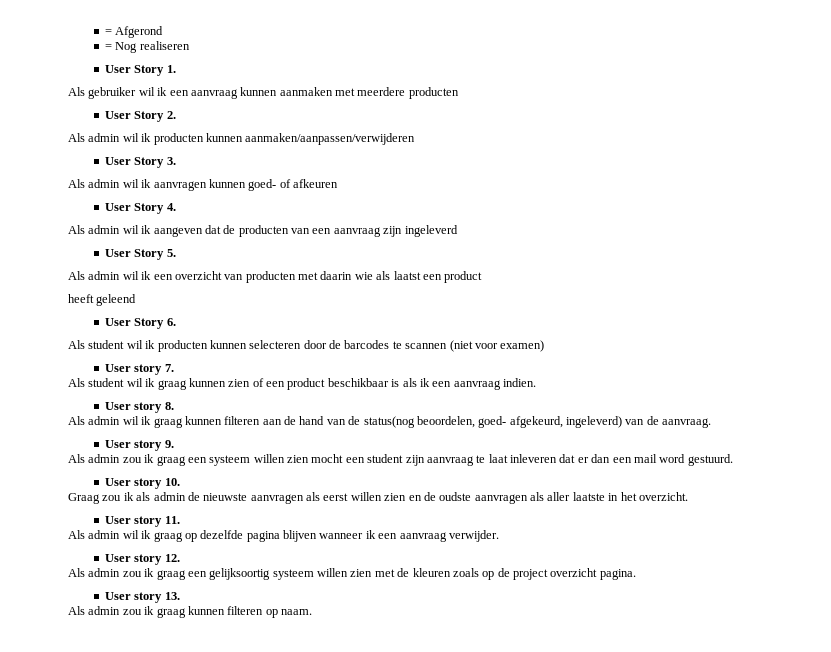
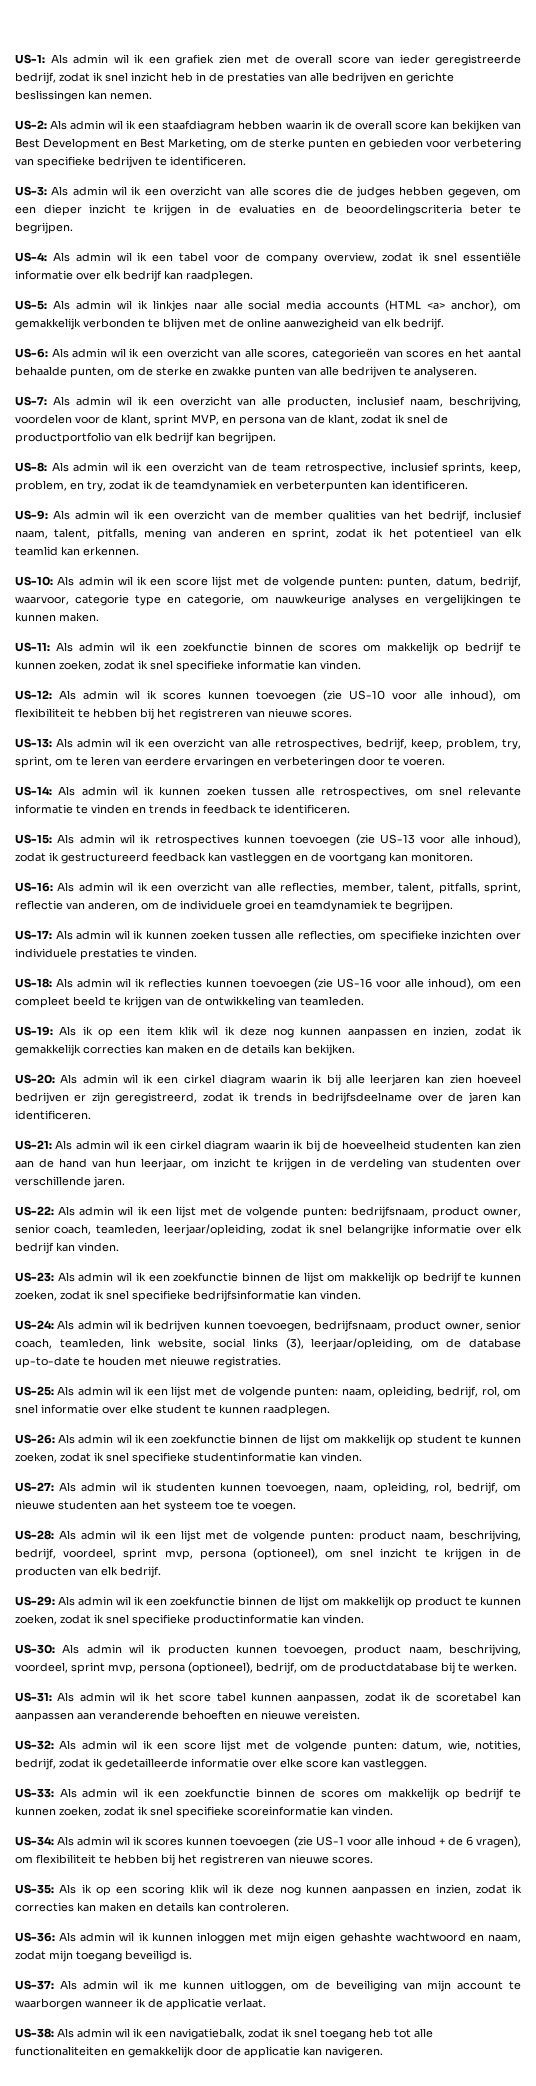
- = Afgerond
- = Nog realiseren
- User Story 1.
- Als gebruiker wil ik een aanvraag kunnen aanmaken met meerdere producten
- User Story 2.
- Als admin wil ik producten kunnen aanmaken/aanpassen/verwijderen
- User Story 3.
- Als admin wil ik aanvragen kunnen goed- of afkeuren
- User Story 4.
- Als admin wil ik aangeven dat de producten van een aanvraag zijn ingeleverd
- User Story 5.
- Als admin wil ik een overzicht van producten met daarin wie als laatst een product
- heeft geleend
- User Story 6.
- Als student wil ik producten kunnen selecteren door de barcodes te scannen (niet voor examen)
- User story 7.
- Als student wil ik graag kunnen zien of een product beschikbaar is als ik een aanvraag indien.
- User story 8.
- Als admin wil ik graag kunnen filteren aan de hand van de status(nog beoordelen, goed- afgekeurd, ingeleverd) van de aanvraag.
- User story 9.
- Als admin zou ik graag een systeem willen zien mocht een student zijn aanvraag te laat inleveren dat er dan een mail word gestuurd.
- User story 10.
- Graag zou ik als admin de nieuwste aanvragen als eerst willen zien en de oudste aanvragen als aller laatste in het overzicht.
- User story 11.
- Als admin wil ik graag op dezelfde pagina blijven wanneer ik een aanvraag verwijder.
- User story 12.
- Als admin zou ik graag een gelijksoortig systeem willen zien met de kleuren zoals op de project overzicht pagina.
- User story 13.
- Als admin zou ik graag kunnen filteren op naam.
+ US-1: Als admin wil ik een grafiek zien met de overall score van ieder geregistreerde bedrijf, zodat ik snel inzicht heb in de prestaties van alle bedrijven en gerichte beslissingen kan nemen.
+ US-2: Als admin wil ik een staafdiagram hebben waarin ik de overall score kan bekijken van Best Development en Best Marketing, om de sterke punten en gebieden voor verbetering van specifieke bedrijven te identificeren.
+ US-3: Als admin wil ik een overzicht van alle scores die de judges hebben gegeven, om een dieper inzicht te krijgen in de evaluaties en de beoordelingscriteria beter te begrijpen.
+ US-4: Als admin wil ik een tabel voor de company overview, zodat ik snel essentiële informatie over elk bedrijf kan raadplegen.
+ US-5: Als admin wil ik linkjes naar alle social media accounts (HTML <a> anchor), om gemakkelijk verbonden te blijven met de online aanwezigheid van elk bedrijf.
+ US-6: Als admin wil ik een overzicht van alle scores, categorieën van scores en het aantal behaalde punten, om de sterke en zwakke punten van alle bedrijven te analyseren.
+ US-7: Als admin wil ik een overzicht van alle producten, inclusief naam, beschrijving, voordelen voor de klant, sprint MVP, en persona van de klant, zodat ik snel de productportfolio van elk bedrijf kan begrijpen.
+ US-8: Als admin wil ik een overzicht van de team retrospective, inclusief sprints, keep, problem, en try, zodat ik de teamdynamiek en verbeterpunten kan identificeren.
+ US-9: Als admin wil ik een overzicht van de member qualities van het bedrijf, inclusief naam, talent, pitfalls, mening van anderen en sprint, zodat ik het potentieel van elk teamlid kan erkennen.
+ US-10: Als admin wil ik een score lijst met de volgende punten: punten, datum, bedrijf, waarvoor, categorie type en categorie, om nauwkeurige analyses en vergelijkingen te kunnen maken.
+ US-11: Als admin wil ik een zoekfunctie binnen de scores om makkelijk op bedrijf te kunnen zoeken, zodat ik snel specifieke informatie kan vinden.
+ US-12: Als admin wil ik scores kunnen toevoegen (zie US-10 voor alle inhoud), om flexibiliteit te hebben bij het registreren van nieuwe scores.
+ US-13: Als admin wil ik een overzicht van alle retrospectives, bedrijf, keep, problem, try, sprint, om te leren van eerdere ervaringen en verbeteringen door te voeren.
+ US-14: Als admin wil ik kunnen zoeken tussen alle retrospectives, om snel relevante informatie te vinden en trends in feedback te identificeren.
+ US-15: Als admin wil ik retrospectives kunnen toevoegen (zie US-13 voor alle inhoud), zodat ik gestructureerd feedback kan vastleggen en de voortgang kan monitoren.
+ US-16: Als admin wil ik een overzicht van alle reflecties, member, talent, pitfalls, sprint, reflectie van anderen, om de individuele groei en teamdynamiek te begrijpen.
+ US-17: Als admin wil ik kunnen zoeken tussen alle reflecties, om specifieke inzichten over individuele prestaties te vinden.
+ US-18: Als admin wil ik reflecties kunnen toevoegen (zie US-16 voor alle inhoud), om een compleet beeld te krijgen van de ontwikkeling van teamleden.
+ US-19: Als ik op een item klik wil ik deze nog kunnen aanpassen en inzien, zodat ik gemakkelijk correcties kan maken en de details kan bekijken.
+ US-20: Als admin wil ik een cirkel diagram waarin ik bij alle leerjaren kan zien hoeveel bedrijven er zijn geregistreerd, zodat ik trends in bedrijfsdeelname over de jaren kan identificeren.
+ US-21: Als admin wil ik een cirkel diagram waarin ik bij de hoeveelheid studenten kan zien aan de hand van hun leerjaar, om inzicht te krijgen in de verdeling van studenten over verschillende jaren.
+ US-22: Als admin wil ik een lijst met de volgende punten: bedrijfsnaam, product owner, senior coach, teamleden, leerjaar/opleiding, zodat ik snel belangrijke informatie over elk bedrijf kan vinden.
+ US-23: Als admin wil ik een zoekfunctie binnen de lijst om makkelijk op bedrijf te kunnen zoeken, zodat ik snel specifieke bedrijfsinformatie kan vinden.
+ US-24: Als admin wil ik bedrijven kunnen toevoegen, bedrijfsnaam, product owner, senior coach, teamleden, link website, social links (3), leerjaar/opleiding, om de database up-to-date te houden met nieuwe registraties.
+ US-25: Als admin wil ik een lijst met de volgende punten: naam, opleiding, bedrijf, rol, om snel informatie over elke student te kunnen raadplegen.
+ US-26: Als admin wil ik een zoekfunctie binnen de lijst om makkelijk op student te kunnen zoeken, zodat ik snel specifieke studentinformatie kan vinden.
+ US-27: Als admin wil ik studenten kunnen toevoegen, naam, opleiding, rol, bedrijf, om nieuwe studenten aan het systeem toe te voegen.
+ US-28: Als admin wil ik een lijst met de volgende punten: product naam, beschrijving, bedrijf, voordeel, sprint mvp, persona (optioneel), om snel inzicht te krijgen in de producten van elk bedrijf.
+ US-29: Als admin wil ik een zoekfunctie binnen de lijst om makkelijk op product te kunnen zoeken, zodat ik snel specifieke productinformatie kan vinden.
+ US-30: Als admin wil ik producten kunnen toevoegen, product naam, beschrijving, voordeel, sprint mvp, persona (optioneel), bedrijf, om de productdatabase bij te werken.
+ US-31: Als admin wil ik het score tabel kunnen aanpassen, zodat ik de scoretabel kan aanpassen aan veranderende behoeften en nieuwe vereisten.
+ US-32: Als admin wil ik een score lijst met de volgende punten: datum, wie, notities, bedrijf, zodat ik gedetailleerde informatie over elke score kan vastleggen.
+ US-33: Als admin wil ik een zoekfunctie binnen de scores om makkelijk op bedrijf te kunnen zoeken, zodat ik snel specifieke scoreinformatie kan vinden.
+ US-34: Als admin wil ik scores kunnen toevoegen (zie US-1 voor alle inhoud + de 6 vragen), om flexibiliteit te hebben bij het registreren van nieuwe scores.
+ US-35: Als ik op een scoring klik wil ik deze nog kunnen aanpassen en inzien, zodat ik correcties kan maken en details kan controleren.
+ US-36: Als admin wil ik kunnen inloggen met mijn eigen gehashte wachtwoord en naam, zodat mijn toegang beveiligd is.
+ US-37: Als admin wil ik me kunnen uitloggen, om de beveiliging van mijn account te waarborgen wanneer ik de applicatie verlaat.
+ US-38: Als admin wil ik een navigatiebalk, zodat ik snel toegang heb tot alle functionaliteiten en gemakkelijk door de applicatie kan navigeren.

